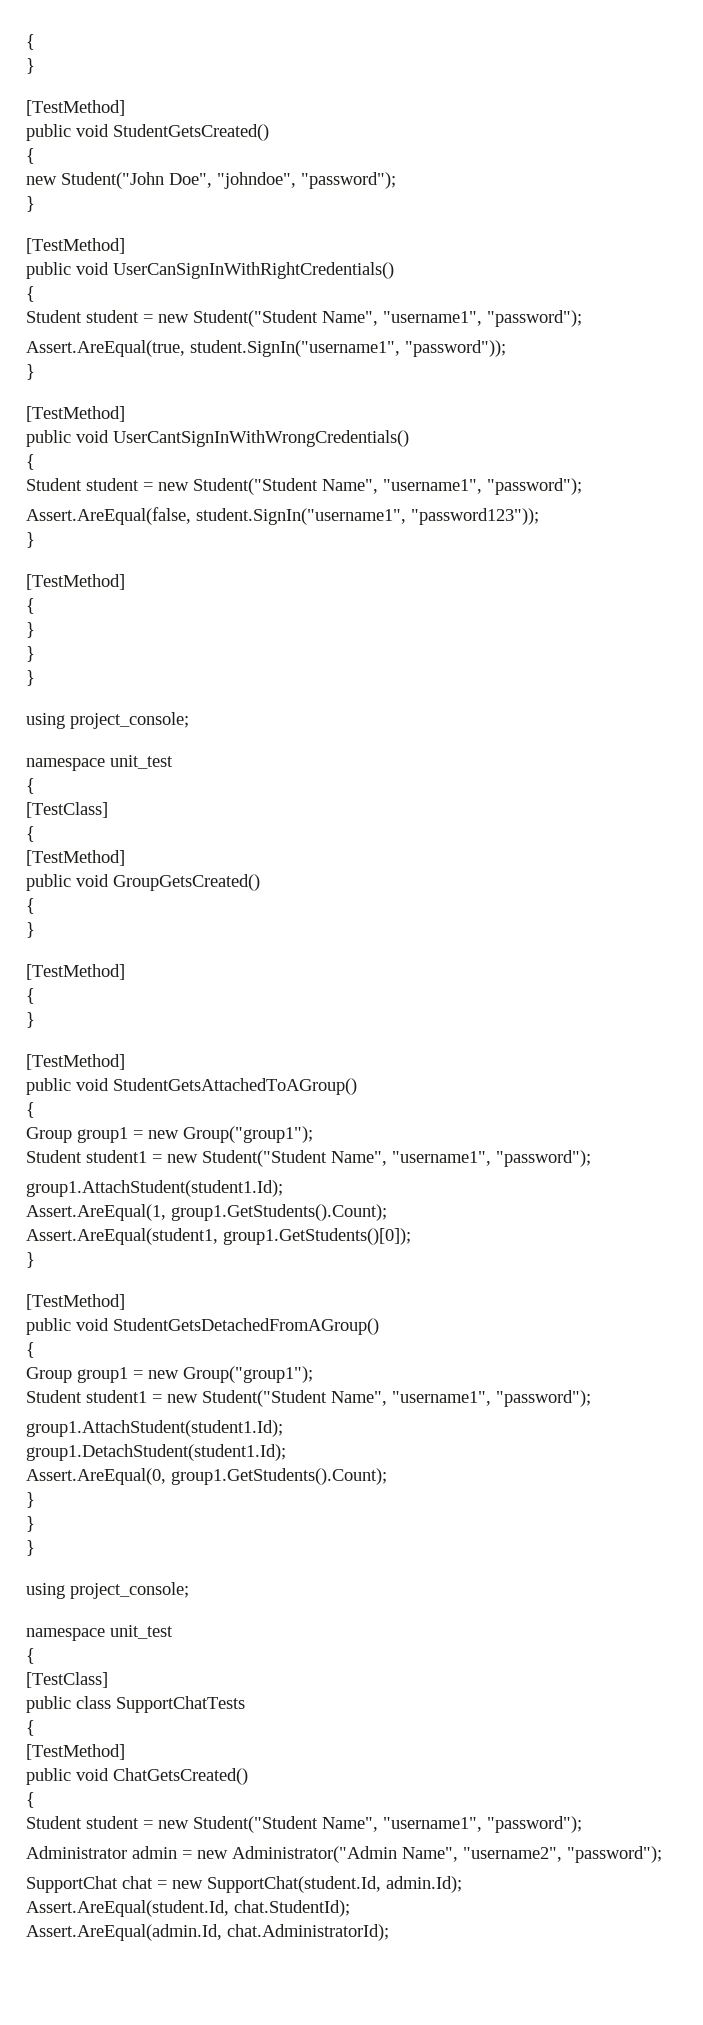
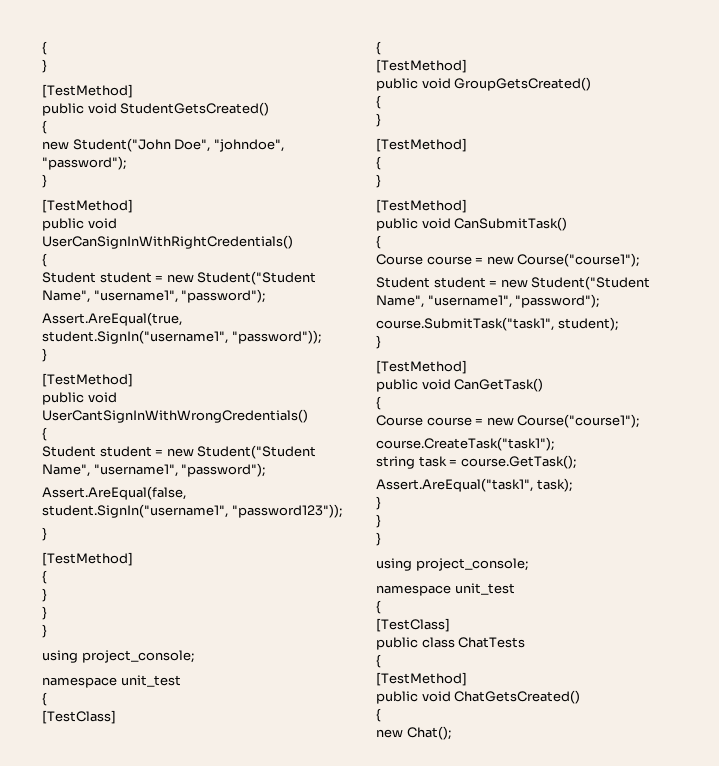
- public void StudentGetsAttachedToAGroup()
+ public void CanSubmitTask()
  {
- Group group1 = new Group("group1");
- Student student1 = new Student("Student Name", "username1", "password");
- group1.AttachStudent(student1.Id);
- Assert.AreEqual(1, group1.GetStudents().Count);
- Assert.AreEqual(student1, group1.GetStudents()[0]);
+ Course course = new Course("course1");
+ Student student = new Student("Student Name", "username1", "password");
+ course.SubmitTask("task1", student);
  }
  [TestMethod]
- public void StudentGetsDetachedFromAGroup()
+ public void CanGetTask()
  {
- Group group1 = new Group("group1");
- Student student1 = new Student("Student Name", "username1", "password");
- group1.AttachStudent(student1.Id);
- group1.DetachStudent(student1.Id);
- Assert.AreEqual(0, group1.GetStudents().Count);
+ Course course = new Course("course1");
+ course.CreateTask("task1");
+ string task = course.GetTask();
+ Assert.AreEqual("task1", task);
- public class SupportChatTests
+ public class ChatTests
  public void ChatGetsCreated()
  {
- Student student = new Student("Student Name", "username1", "password");
- Administrator admin = new Administrator("Admin Name", "username2", "password");
- SupportChat chat = new SupportChat(student.Id, admin.Id);
- Assert.AreEqual(student.Id, chat.StudentId);
- Assert.AreEqual(admin.Id, chat.AdministratorId);
+ new Chat();

